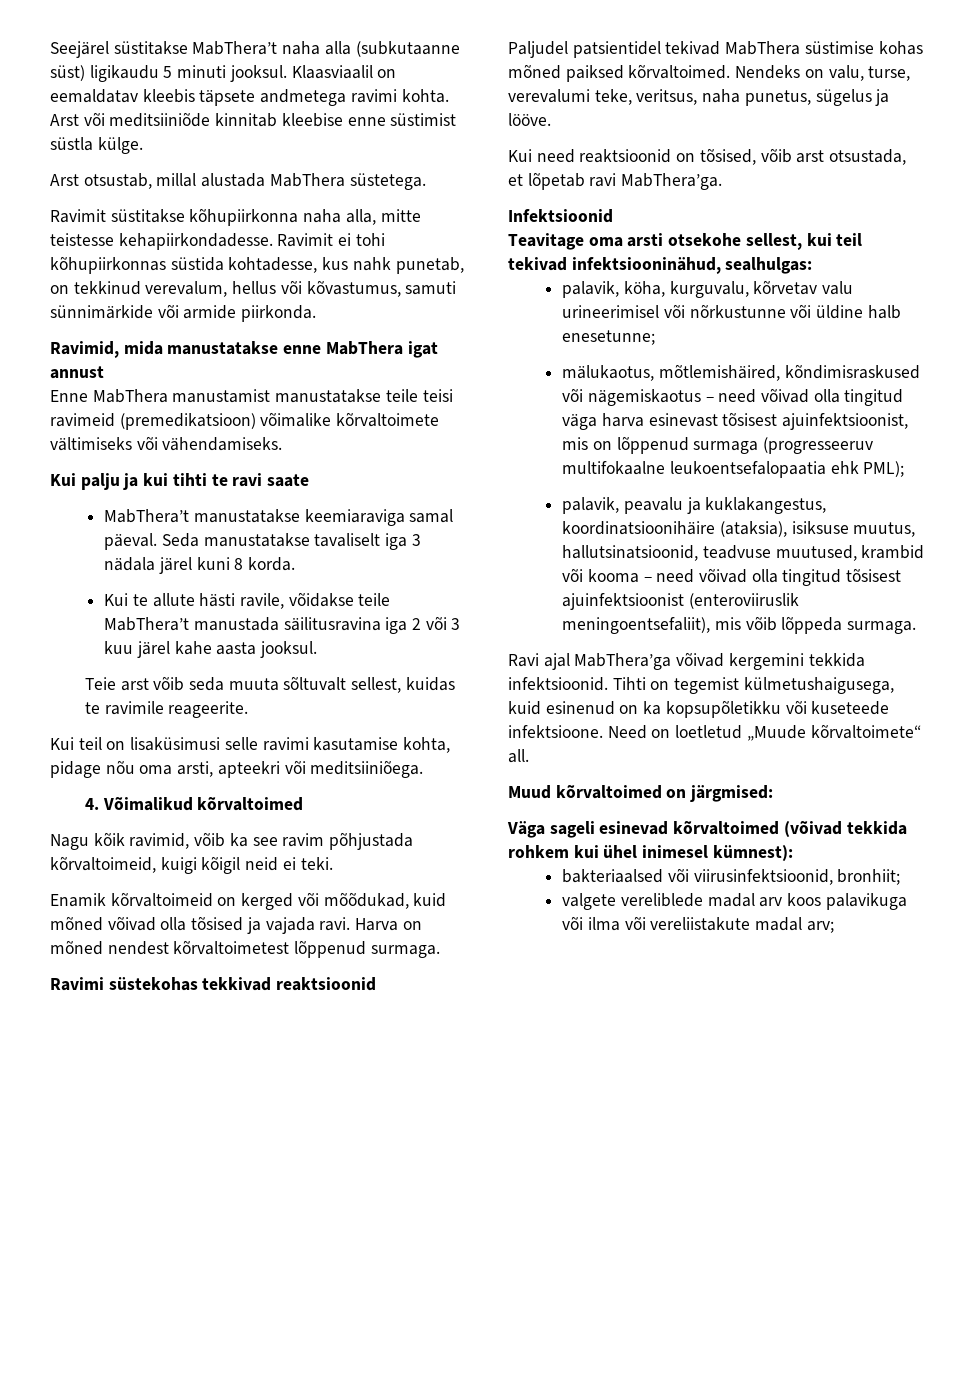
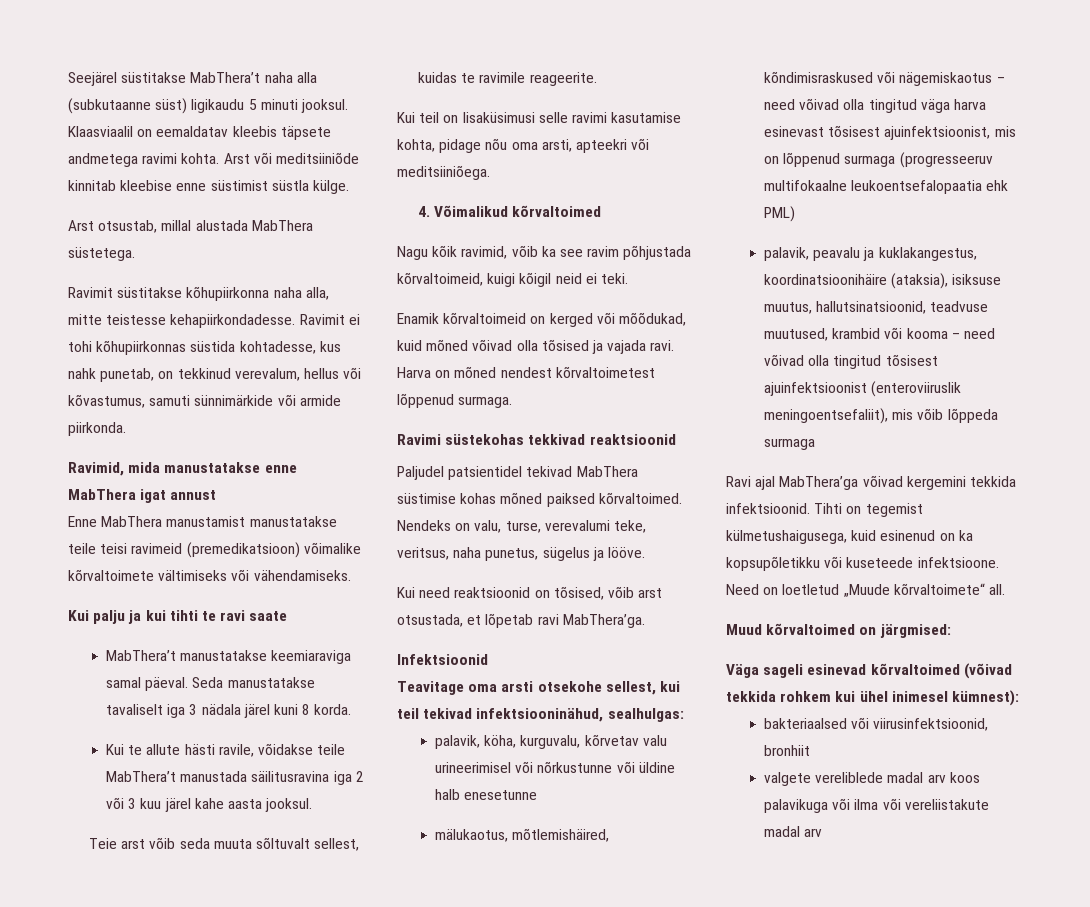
- palavik, köha, kurguvalu, kõrvetav valu urineerimisel või nõrkustunne või üldine halb enesetunne;
+ palavik, köha, kurguvalu, kõrvetav valu urineerimisel või nõrkustunne või üldine halb enesetunne
- mälukaotus, mõtlemishäired, kõndimisraskused või nägemiskaotus – need võivad olla tingitud väga harva esinevast tõsisest ajuinfektsioonist, mis on lõppenud surmaga (progresseeruv multifokaalne leukoentsefalopaatia ehk PML);
+ mälukaotus, mõtlemishäired, kõndimisraskused või nägemiskaotus – need võivad olla tingitud väga harva esinevast tõsisest ajuinfektsioonist, mis on lõppenud surmaga (progresseeruv multifokaalne leukoentsefalopaatia ehk PML)
- palavik, peavalu ja kuklakangestus, koordinatsioonihäire (ataksia), isiksuse muutus, hallutsinatsioonid, teadvuse muutused, krambid või kooma – need võivad olla tingitud tõsisest ajuinfektsioonist (enteroviiruslik meningoentsefaliit), mis võib lõppeda surmaga.
+ palavik, peavalu ja kuklakangestus, koordinatsioonihäire (ataksia), isiksuse muutus, hallutsinatsioonid, teadvuse muutused, krambid või kooma – need võivad olla tingitud tõsisest ajuinfektsioonist (enteroviiruslik meningoentsefaliit), mis võib lõppeda surmaga
- bakteriaalsed või viirusinfektsioonid, bronhiit;
+ bakteriaalsed või viirusinfektsioonid, bronhiit
- valgete vereliblede madal arv koos palavikuga või ilma või vereliistakute madal arv;
+ valgete vereliblede madal arv koos palavikuga või ilma või vereliistakute madal arv

